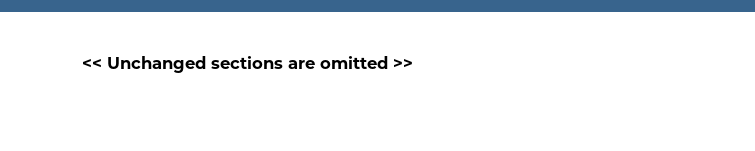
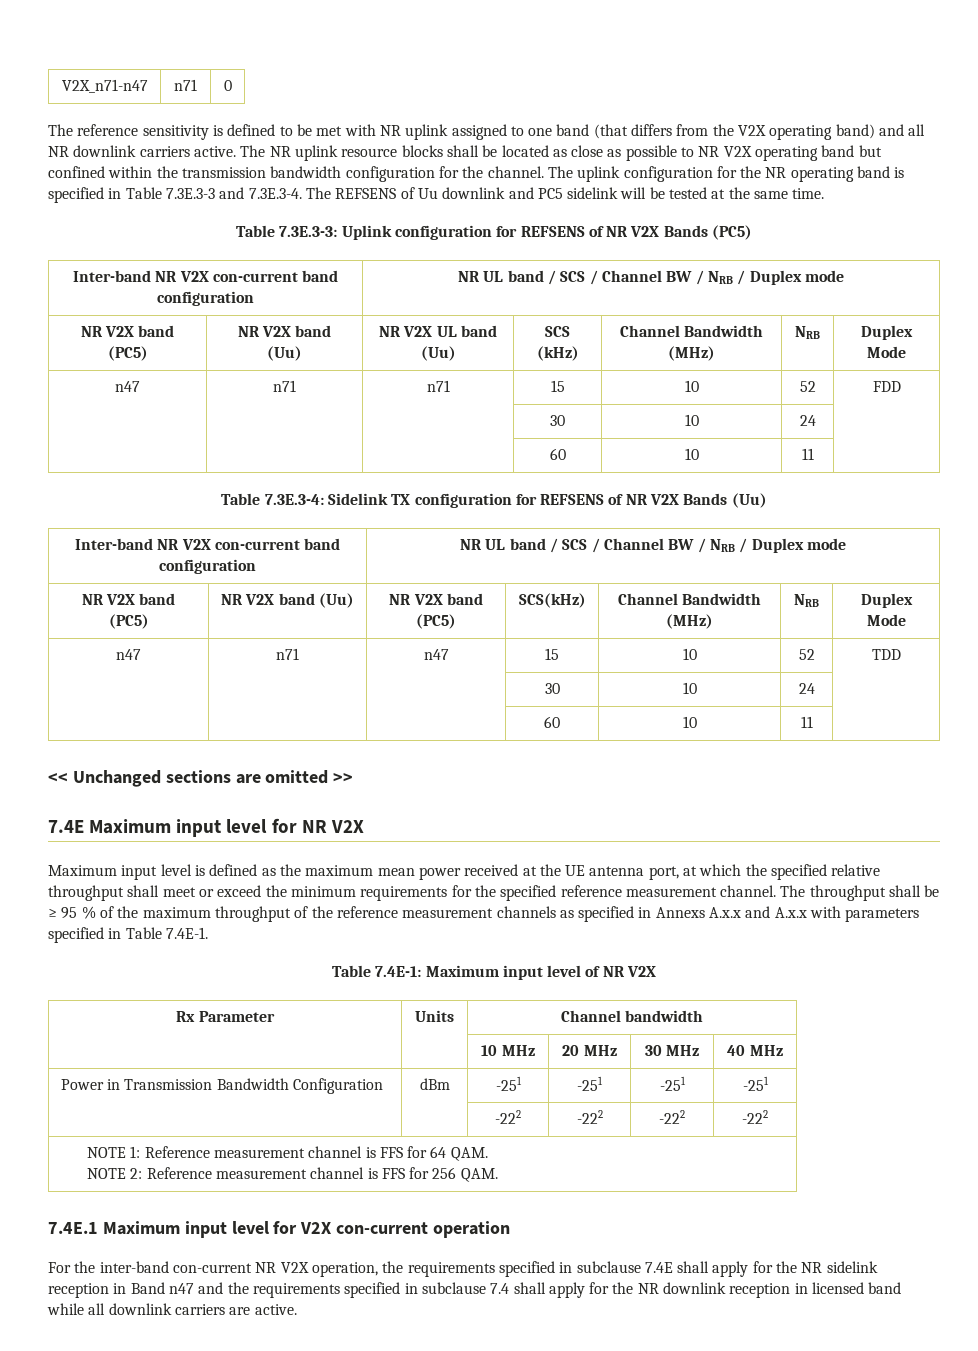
+ V2X_n71-n47 | n71 | 0
+ The reference sensitivity is defined to be met with NR uplink assigned to one band (that differs from the V2X operating band) and all NR downlink carriers active. The NR uplink resource blocks shall be located as close as possible to NR V2X operating band but confined within the transmission bandwidth configuration for the channel. The uplink configuration for the NR operating band is specified in Table 7.3E.3-3 and 7.3E.3-4. The REFSENS of Uu downlink and PC5 sidelink will be tested at the same time.
+ Table 7.3E.3-3: Uplink configuration for REFSENS of NR V2X Bands (PC5)
+ Inter-band NR V2X con-current band configuration | NR UL band / SCS / Channel BW / NRB / Duplex mode
+ NR V2X band (PC5) | NR V2X band (Uu) | NR V2X UL band (Uu) | SCS (kHz) | Channel Bandwidth (MHz) | NRB | Duplex Mode
+ n47 | n71 | n71 | 15 | 10 | 52 | FDD
+ | | | 30 | 10 | 24 |
+ | | | 60 | 10 | 11 |
+ Table 7.3E.3-4: Sidelink TX configuration for REFSENS of NR V2X Bands (Uu)
+ Inter-band NR V2X con-current band configuration | NR UL band / SCS / Channel BW / NRB / Duplex mode
+ NR V2X band (PC5) | NR V2X band (Uu) | NR V2X band (PC5) | SCS(kHz) | Channel Bandwidth (MHz) | NRB | Duplex Mode
+ n47 | n71 | n47 | 15 | 10 | 52 | TDD
+ | | | 30 | 10 | 24 |
+ | | | 60 | 10 | 11 |
+ 7.4E Maximum input level for NR V2X
+ Maximum input level is defined as the maximum mean power received at the UE antenna port, at which the specified relative throughput shall meet or exceed the minimum requirements for the specified reference measurement channel. The throughput shall be ≥ 95 % of the maximum throughput of the reference measurement channels as specified in Annexs A.x.x and A.x.x with parameters specified in Table 7.4E-1.
+ Table 7.4E-1: Maximum input level of NR V2X
+ Rx Parameter | Units | Channel bandwidth
+ | | 10 MHz | 20 MHz | 30 MHz | 40 MHz
+ Power in Transmission Bandwidth Configuration | dBm | -251 | -251 | -251 | -251
+ | | -222 | -222 | -222 | -222
+ NOTE 1: Reference measurement channel is FFS for 64 QAM.
+ NOTE 2: Reference measurement channel is FFS for 256 QAM.
+ 7.4E.1 Maximum input level for V2X con-current operation
+ For the inter-band con-current NR V2X operation, the requirements specified in subclause 7.4E shall apply for the NR sidelink reception in Band n47 and the requirements specified in subclause 7.4 shall apply for the NR downlink reception in licensed band while all downlink carriers are active.

